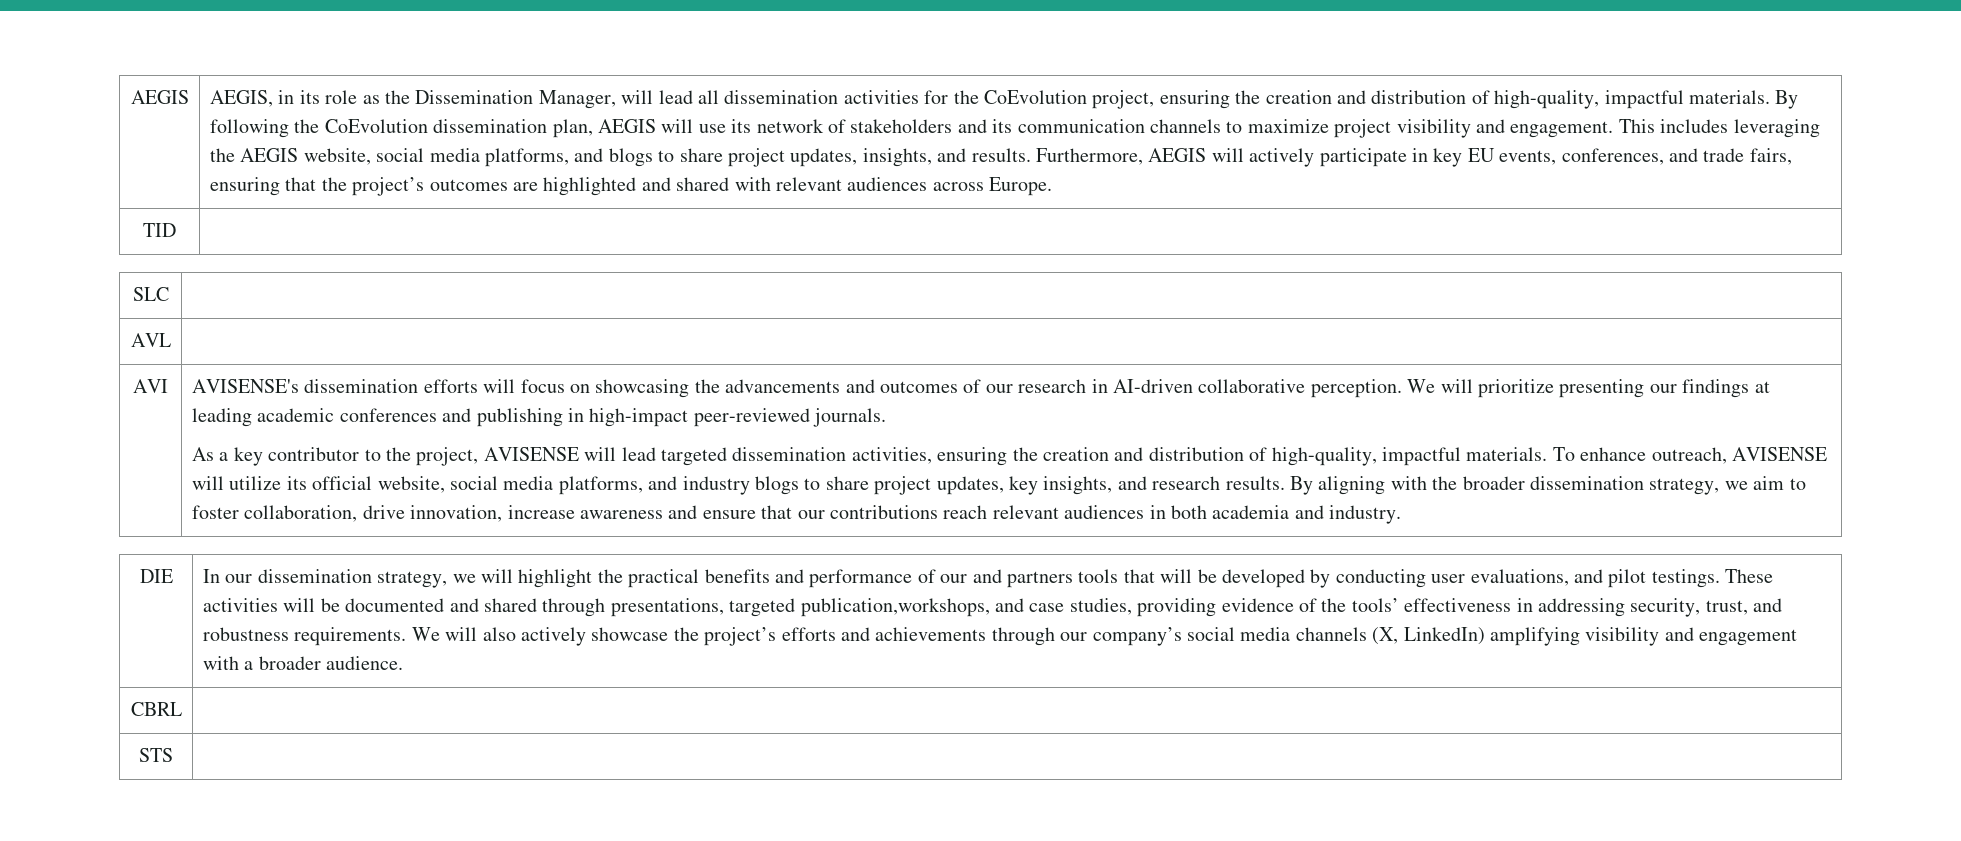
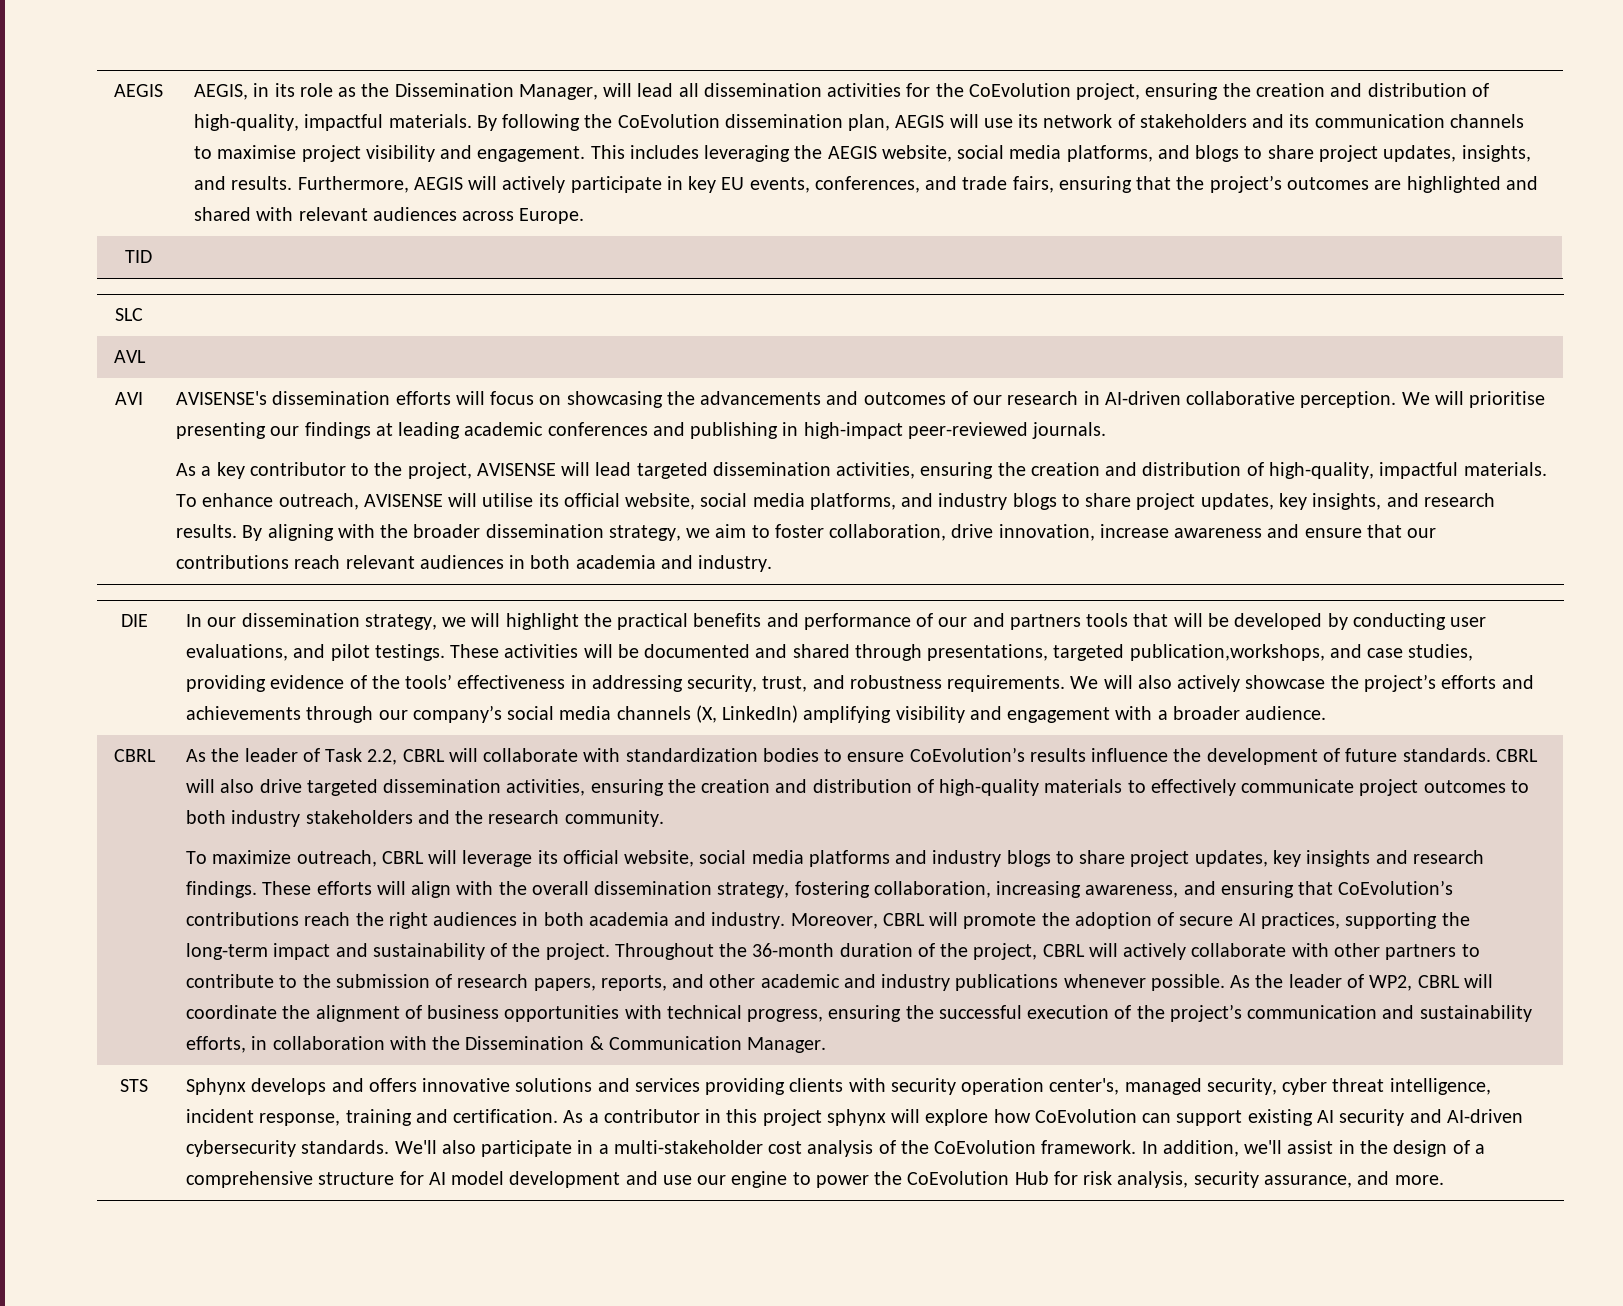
- By following the CoEvolution dissemination plan, AEGIS will use its network of stakeholders and its communication channels to maximize project visibility and engagement.
+ By following the CoEvolution dissemination plan, AEGIS will use its network of stakeholders and its communication channels to maximise project visibility and engagement.
- We will prioritize presenting our findings at leading academic conferences and publishing in high-impact peer-reviewed journals.
+ We will prioritise presenting our findings at leading academic conferences and publishing in high-impact peer-reviewed journals.
- To enhance outreach, AVISENSE will utilize its official website, social media platforms, and industry blogs to share project updates, key insights, and research results.
+ To enhance outreach, AVISENSE will utilise its official website, social media platforms, and industry blogs to share project updates, key insights, and research results.
- STS |
+ As the leader of Task 2.2, CBRL will collaborate with standardization bodies to ensure CoEvolution’s results influence the development of future standards. CBRL will also drive targeted dissemination activities, ensuring the creation and distribution of high-quality materials to effectively communicate project outcomes to both industry stakeholders and the research community.
+ To maximize outreach, CBRL will leverage its official website, social media platforms and industry blogs to share project updates, key insights and research findings. These efforts will align with the overall dissemination strategy, fostering collaboration, increasing awareness, and ensuring that CoEvolution’s contributions reach the right audiences in both academia and industry. Moreover, CBRL will promote the adoption of secure AI practices, supporting the long-term impact and sustainability of the project. Throughout the 36-month duration of the project, CBRL will actively collaborate with other partners to contribute to the submission of research papers, reports, and other academic and industry publications whenever possible. As the leader of WP2, CBRL will coordinate the alignment of business opportunities with technical progress, ensuring the successful execution of the project’s communication and sustainability efforts, in collaboration with the Dissemination & Communication Manager.
+ STS | Sphynx develops and offers innovative solutions and services providing clients with security operation center's, managed security, cyber threat intelligence, incident response, training and certification. As a contributor in this project sphynx will explore how CoEvolution can support existing AI security and AI-driven cybersecurity standards. We'll also participate in a multi-stakeholder cost analysis of the CoEvolution framework. In addition, we'll assist in the design of a comprehensive structure for AI model development and use our engine to power the CoEvolution Hub for risk analysis, security assurance, and more.

